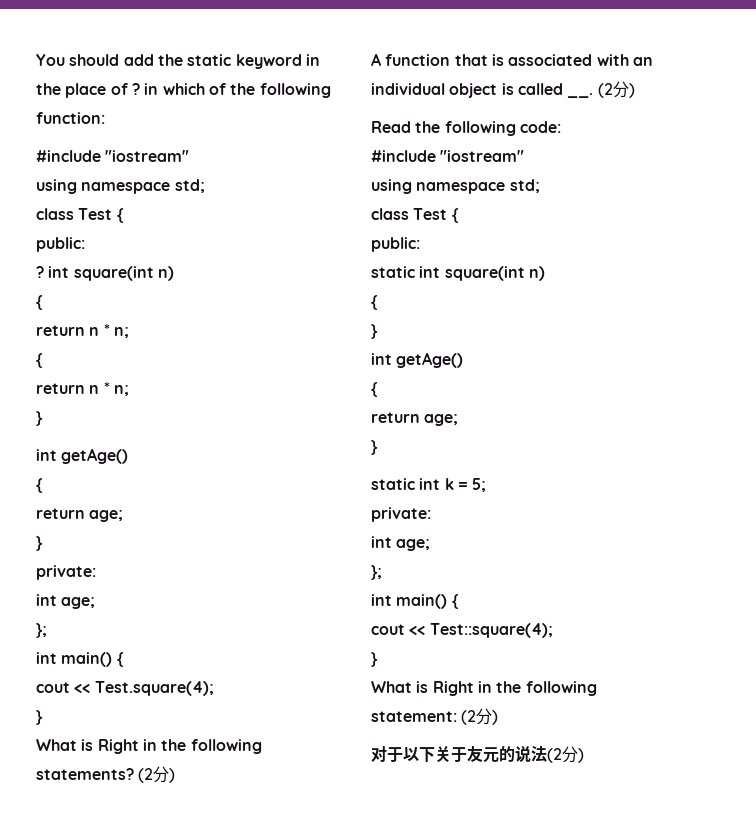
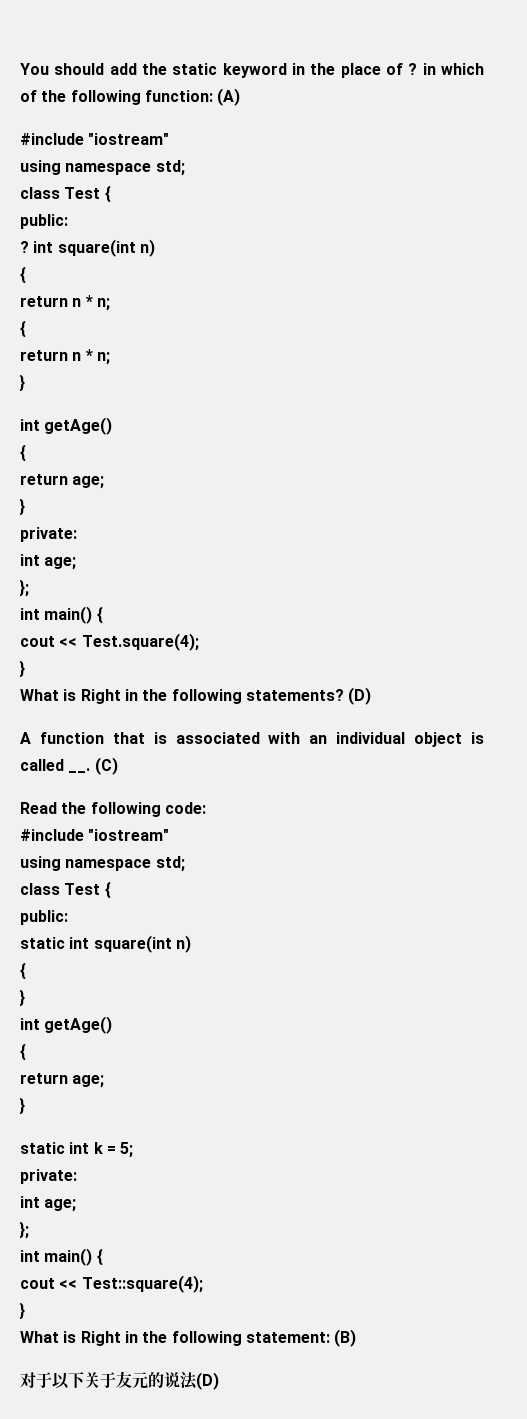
- You should add the static keyword in the place of ? in which of the following function:
+ You should add the static keyword in the place of ? in which of the following function: (A)
- What is Right in the following statements? (2分)
+ What is Right in the following statements? (D)
- A function that is associated with an individual object is called __. (2分)
+ A function that is associated with an individual object is called __. (C)
- What is Right in the following statement: (2分)
+ What is Right in the following statement: (B)
- 对于以下关于友元的说法(2分)
+ 对于以下关于友元的说法(D)

